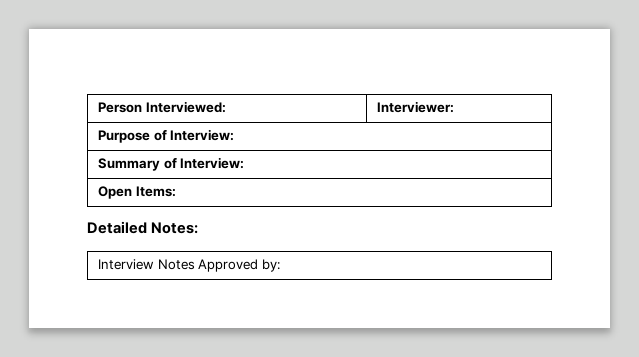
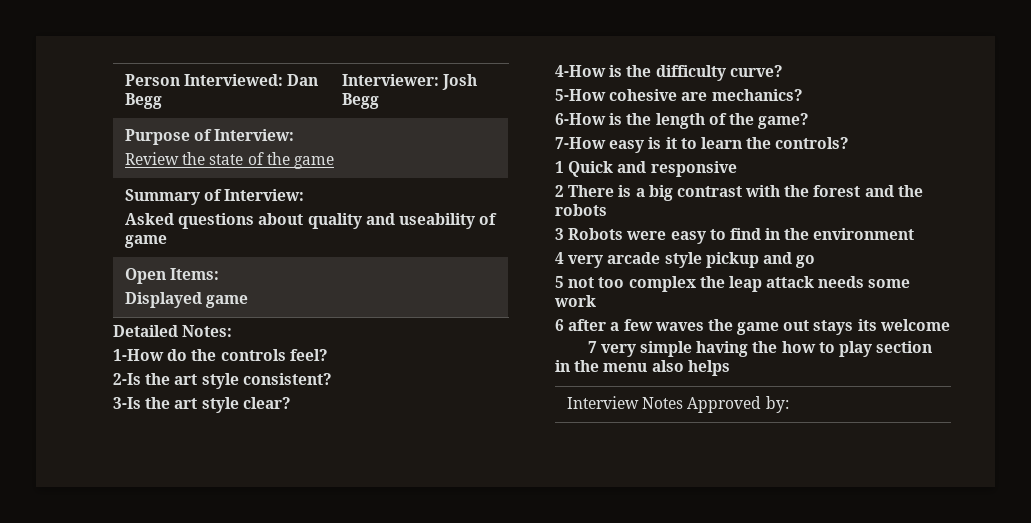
- Person Interviewed: | Interviewer:
+ Person Interviewed: Dan Begg | Interviewer: Josh Begg
  Purpose of Interview:
+ Review the state of the game
  Summary of Interview:
+ Asked questions about quality and useability of game
  Open Items:
+ Displayed game
+ 1-How do the controls feel?
+ 2-Is the art style consistent?
+ 3-Is the art style clear?
+ 4-How is the difficulty curve?
+ 5-How cohesive are mechanics?
+ 6-How is the length of the game?
+ 7-How easy is it to learn the controls?
+ 1 Quick and responsive
+ 2 There is a big contrast with the forest and the robots
+ 3 Robots were easy to find in the environment
+ 4 very arcade style pickup and go
+ 5 not too complex the leap attack needs some work
+ 6 after a few waves the game out stays its welcome
+ 7 very simple having the how to play section in the menu also helps

